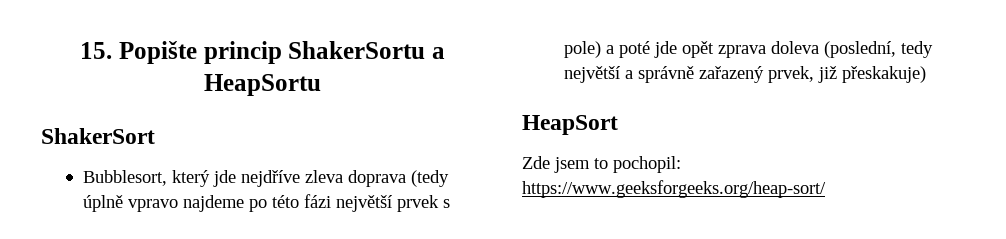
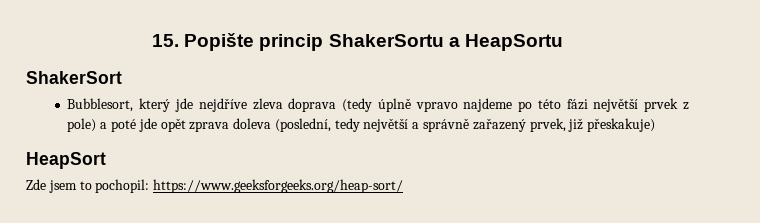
- Bubblesort, který jde nejdříve zleva doprava (tedy úplně vpravo najdeme po této fázi největší prvek s pole) a poté jde opět zprava doleva (poslední, tedy největší a správně zařazený prvek, již přeskakuje)
+ Bubblesort, který jde nejdříve zleva doprava (tedy úplně vpravo najdeme po této fázi největší prvek z pole) a poté jde opět zprava doleva (poslední, tedy největší a správně zařazený prvek, již přeskakuje)

